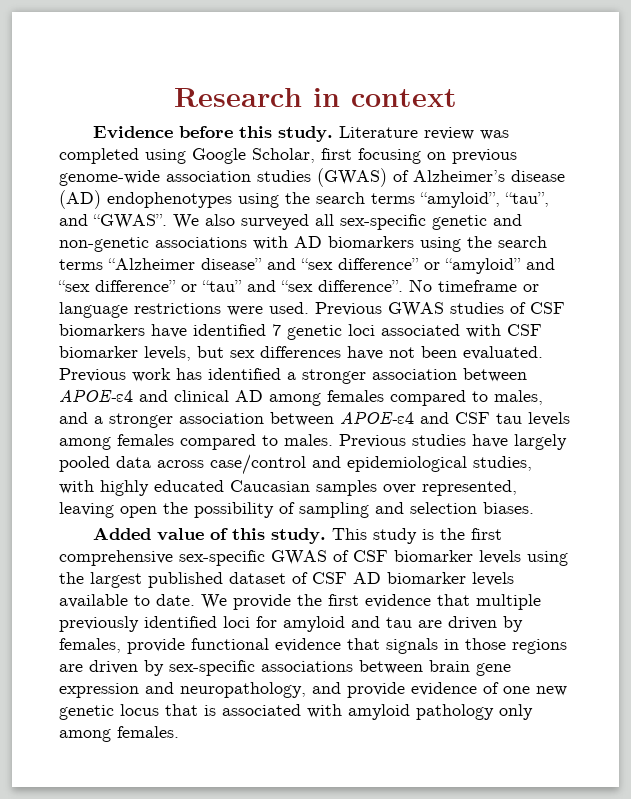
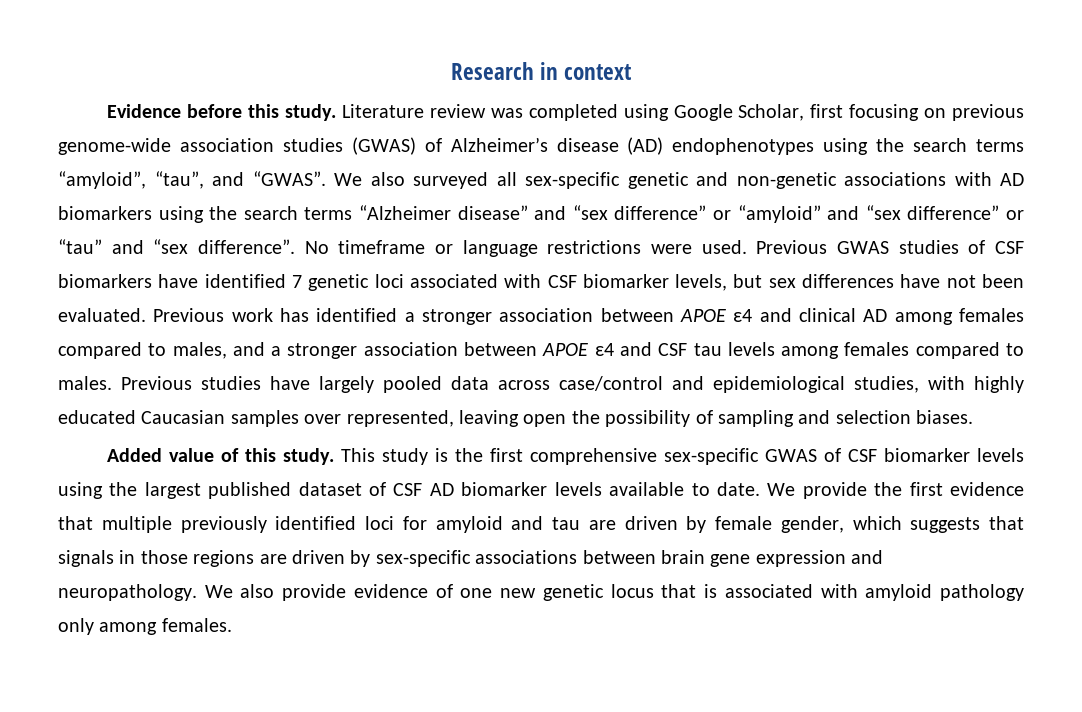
- Previous work has identified a stronger association between APOE-ε4 and clinical AD among females compared to males, and a stronger association between APOE-ε4 and CSF tau levels among females compared to males.
+ Previous work has identified a stronger association between APOE ε4 and clinical AD among females compared to males, and a stronger association between APOE ε4 and CSF tau levels among females compared to males.
- We provide the first evidence that multiple previously identified loci for amyloid and tau are driven by females, provide functional evidence that signals in those regions are driven by sex-specific associations between brain gene expression and neuropathology, and provide evidence of one new genetic locus that is associated with amyloid pathology only among females.
+ We provide the first evidence that multiple previously identified loci for amyloid and tau are driven by female gender, which suggests that signals in those regions are driven by sex-specific associations between brain gene expression and neuropathology. We also provide evidence of one new genetic locus that is associated with amyloid pathology only among females.

